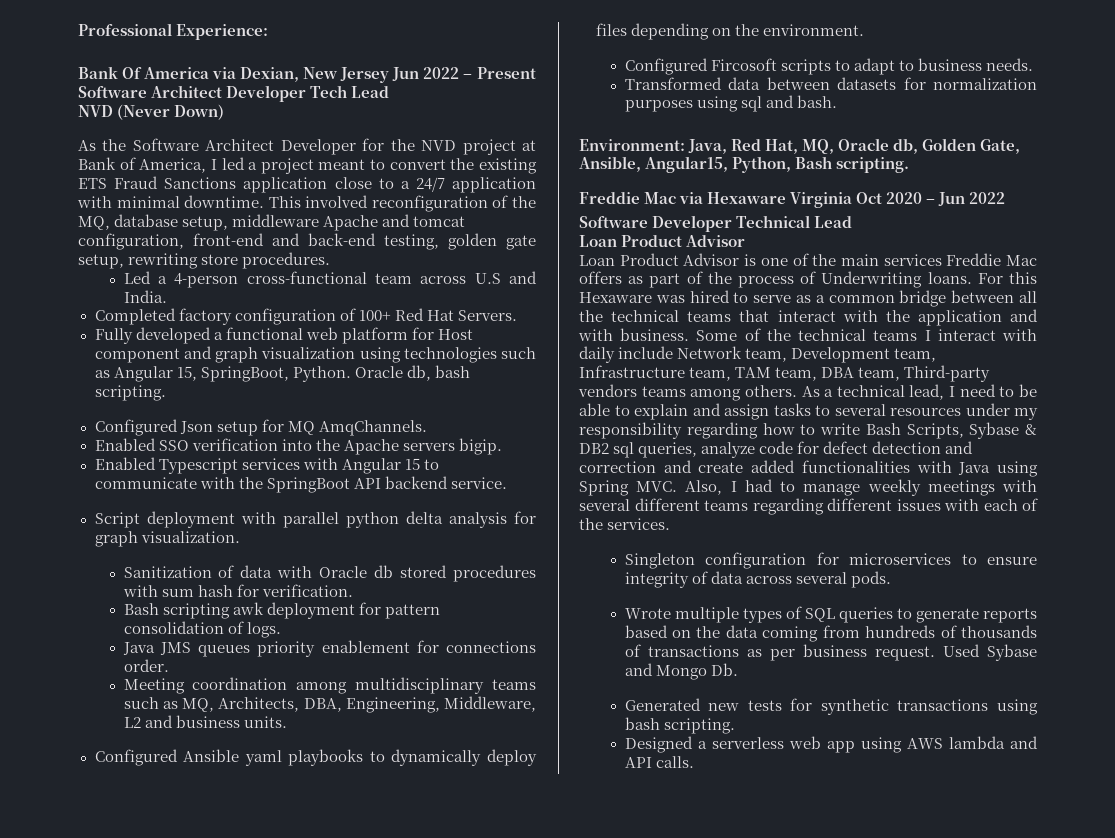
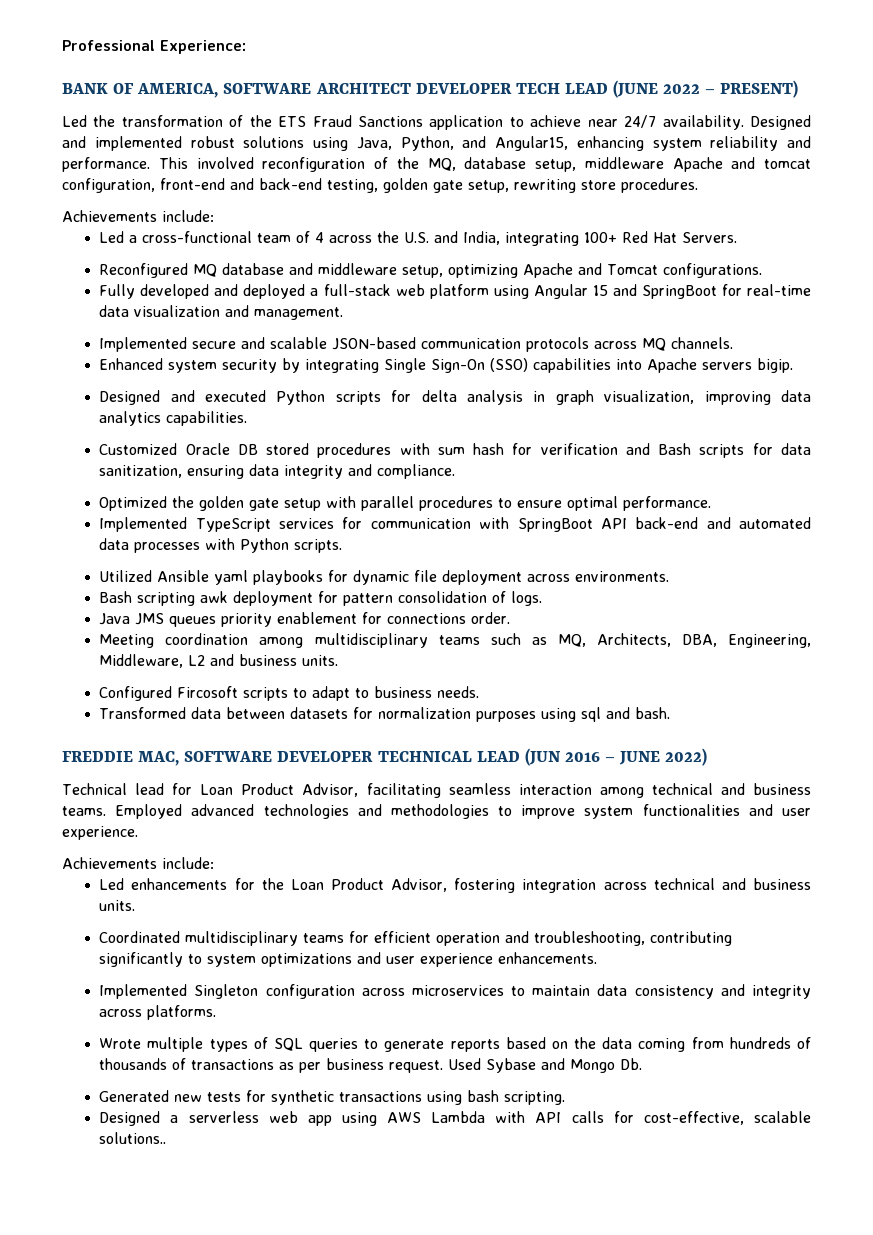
- Bank Of America via Dexian, New Jersey Jun 2022 – Present
- Software Architect Developer Tech Lead
- NVD (Never Down)
- As the Software Architect Developer for the NVD project at Bank of America, I led a project meant to convert the existing ETS Fraud Sanctions application close to a 24/7 application with minimal downtime.
+ BANK OF AMERICA, SOFTWARE ARCHITECT DEVELOPER TECH LEAD (JUNE 2022 – PRESENT)
+ Led the transformation of the ETS Fraud Sanctions application to achieve near 24/7 availability. Designed and implemented robust solutions using Java, Python, and Angular15, enhancing system reliability and performance.
  This involved reconfiguration of the MQ, database setup, middleware Apache and tomcat configuration, front-end and back-end testing, golden gate setup, rewriting store procedures.
+ Achievements include:
- Led a 4-person cross-functional team across U.S and India.
- Completed factory configuration of 100+ Red Hat Servers.
- Fully developed a functional web platform for Host component and graph visualization using technologies such as Angular 15, SpringBoot, Python. Oracle db, bash scripting.
- Configured Json setup for MQ AmqChannels.
- Enabled SSO verification into the Apache servers bigip.
- Enabled Typescript services with Angular 15 to communicate with the SpringBoot API backend service.
- Script deployment with parallel python delta analysis for graph visualization.
- Sanitization of data with Oracle db stored procedures with sum hash for verification.
+ Led a cross-functional team of 4 across the U.S. and India, integrating 100+ Red Hat Servers.
+ Reconfigured MQ database and middleware setup, optimizing Apache and Tomcat configurations.
+ Fully developed and deployed a full-stack web platform using Angular 15 and SpringBoot for real-time data visualization and management.
+ Implemented secure and scalable JSON-based communication protocols across MQ channels.
+ Enhanced system security by integrating Single Sign-On (SSO) capabilities into Apache servers bigip.
+ Designed and executed Python scripts for delta analysis in graph visualization, improving data analytics capabilities.
+ Customized Oracle DB stored procedures with sum hash for verification and Bash scripts for data sanitization, ensuring data integrity and compliance.
+ Optimized the golden gate setup with parallel procedures to ensure optimal performance.
+ Implemented TypeScript services for communication with SpringBoot API back-end and automated data processes with Python scripts.
+ Utilized Ansible yaml playbooks for dynamic file deployment across environments.
- Configured Ansible yaml playbooks to dynamically deploy files depending on the environment.
- Environment: Java, Red Hat, MQ, Oracle db, Golden Gate, Ansible, Angular15, Python, Bash scripting.
- Freddie Mac via Hexaware Virginia Oct 2020 – Jun 2022
- Software Developer Technical Lead
- Loan Product Advisor
- Loan Product Advisor is one of the main services Freddie Mac offers as part of the process of Underwriting loans. For this Hexaware was hired to serve as a common bridge between all the technical teams that interact with the application and with business. Some of the technical teams I interact with daily include Network team, Development team, Infrastructure team, TAM team, DBA team, Third-party vendors teams among others. As a technical lead, I need to be able to explain and assign tasks to several resources under my responsibility regarding how to write Bash Scripts, Sybase & DB2 sql queries, analyze code for defect detection and correction and create added functionalities with Java using Spring MVC. Also, I had to manage weekly meetings with several different teams regarding different issues with each of the services.
- Singleton configuration for microservices to ensure integrity of data across several pods.
+ FREDDIE MAC, SOFTWARE DEVELOPER TECHNICAL LEAD (JUN 2016 – JUNE 2022)
+ Technical lead for Loan Product Advisor, facilitating seamless interaction among technical and business teams. Employed advanced technologies and methodologies to improve system functionalities and user experience.
+ Achievements include:
+ Led enhancements for the Loan Product Advisor, fostering integration across technical and business units.
+ Coordinated multidisciplinary teams for efficient operation and troubleshooting, contributing significantly to system optimizations and user experience enhancements.
+ Implemented Singleton configuration across microservices to maintain data consistency and integrity across platforms.
- Designed a serverless web app using AWS lambda and API calls.
+ Designed a serverless web app using AWS Lambda with API calls for cost-effective, scalable solutions..

